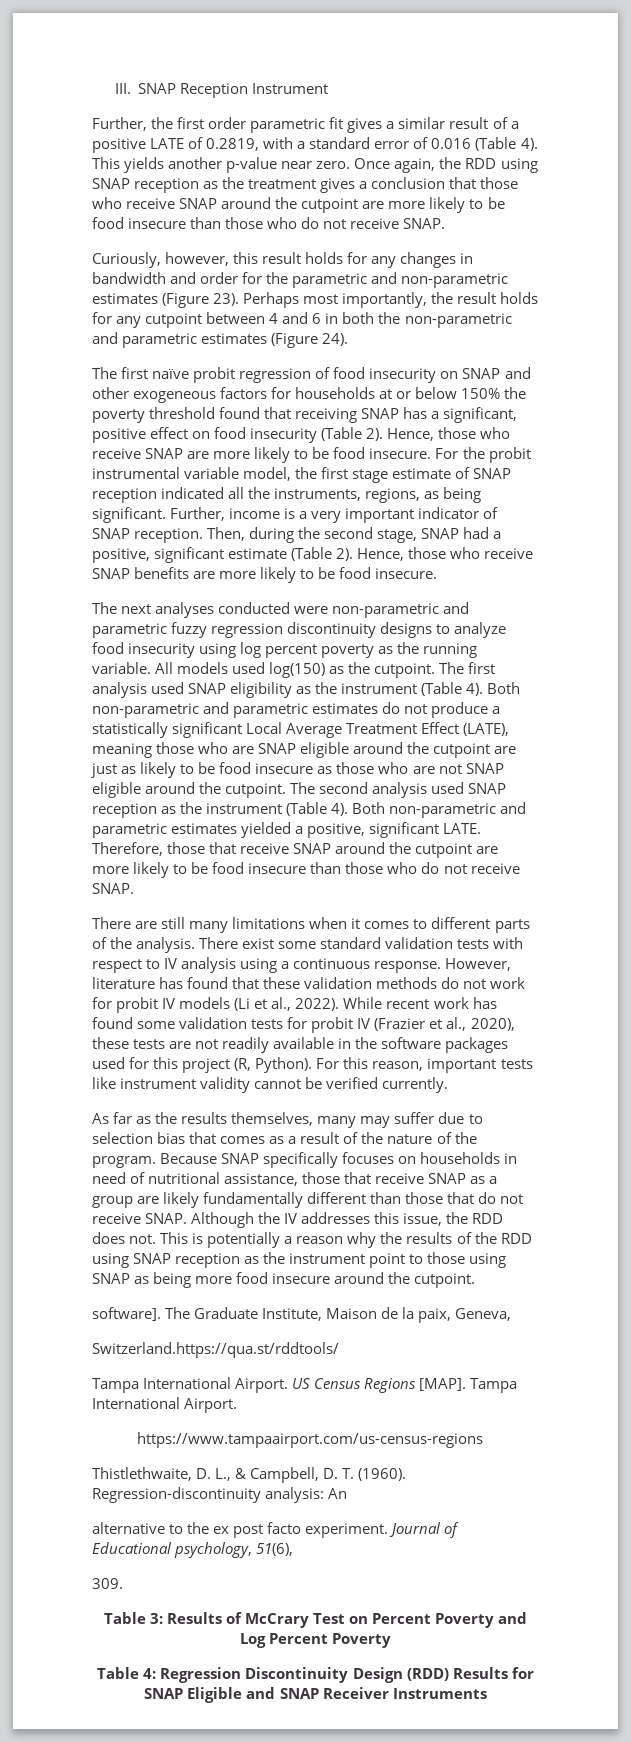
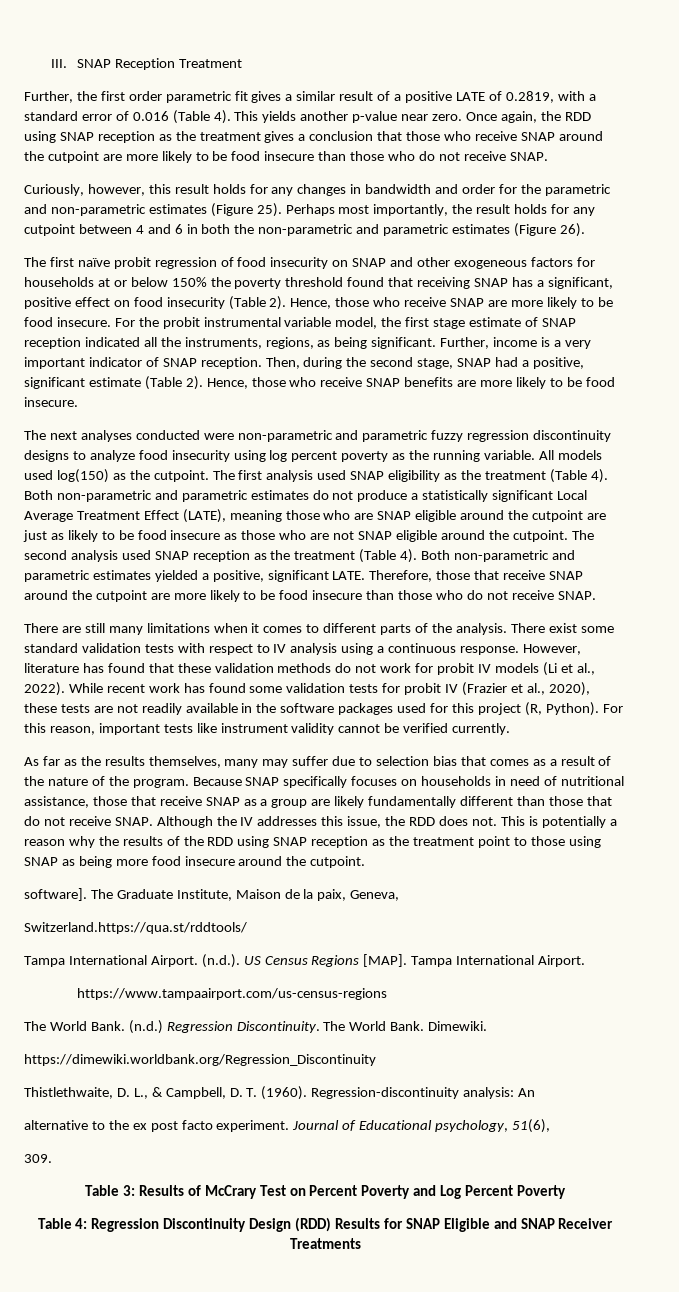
- III. SNAP Reception Instrument
+ III. SNAP Reception Treatment
- Curiously, however, this result holds for any changes in bandwidth and order for the parametric and non-parametric estimates (Figure 23).
+ Curiously, however, this result holds for any changes in bandwidth and order for the parametric and non-parametric estimates (Figure 25).
- Perhaps most importantly, the result holds for any cutpoint between 4 and 6 in both the non-parametric and parametric estimates (Figure 24).
+ Perhaps most importantly, the result holds for any cutpoint between 4 and 6 in both the non-parametric and parametric estimates (Figure 26).
- The first analysis used SNAP eligibility as the instrument (Table 4).
+ The first analysis used SNAP eligibility as the treatment (Table 4).
- The second analysis used SNAP reception as the instrument (Table 4).
+ The second analysis used SNAP reception as the treatment (Table 4).
- This is potentially a reason why the results of the RDD using SNAP reception as the instrument point to those using SNAP as being more food insecure around the cutpoint.
+ This is potentially a reason why the results of the RDD using SNAP reception as the treatment point to those using SNAP as being more food insecure around the cutpoint.
- US Census Regions [MAP].
+ (n.d.). US Census Regions [MAP].
+ The World Bank. (n.d.) Regression Discontinuity. The World Bank. Dimewiki.
+ https://dimewiki.worldbank.org/Regression_Discontinuity
- Table 4: Regression Discontinuity Design (RDD) Results for SNAP Eligible and SNAP Receiver Instruments
+ Table 4: Regression Discontinuity Design (RDD) Results for SNAP Eligible and SNAP Receiver Treatments

